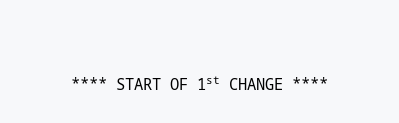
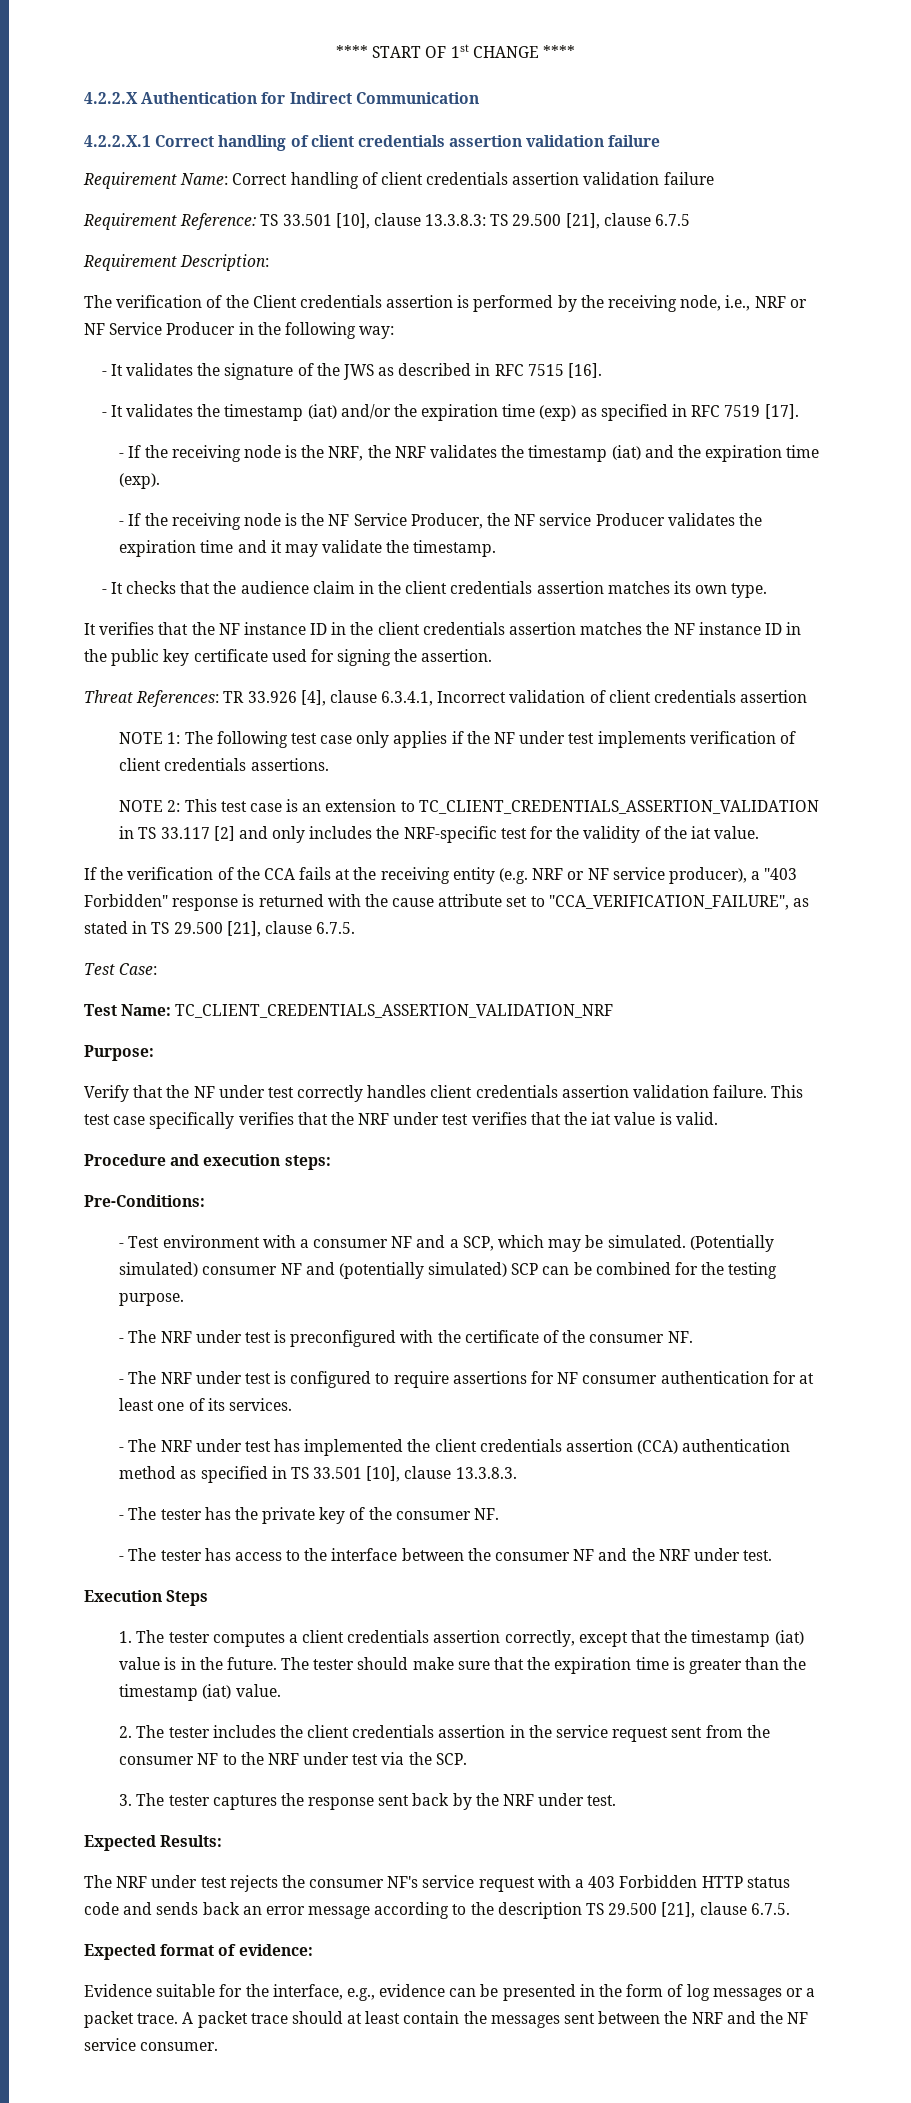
+ 4.2.2.X Authentication for Indirect Communication
+ 4.2.2.X.1 Correct handling of client credentials assertion validation failure
+ Requirement Name: Correct handling of client credentials assertion validation failure
+ Requirement Reference: TS 33.501 [10], clause 13.3.8.3: TS 29.500 [21], clause 6.7.5
+ Requirement Description:
+ The verification of the Client credentials assertion is performed by the receiving node, i.e., NRF or NF Service Producer in the following way:
+ - It validates the signature of the JWS as described in RFC 7515 [16].
+ - It validates the timestamp (iat) and/or the expiration time (exp) as specified in RFC 7519 [17].
+ - If the receiving node is the NRF, the NRF validates the timestamp (iat) and the expiration time (exp).
+ - If the receiving node is the NF Service Producer, the NF service Producer validates the expiration time and it may validate the timestamp.
+ - It checks that the audience claim in the client credentials assertion matches its own type.
+ It verifies that the NF instance ID in the client credentials assertion matches the NF instance ID in the public key certificate used for signing the assertion.
+ Threat References: TR 33.926 [4], clause 6.3.4.1, Incorrect validation of client credentials assertion
+ NOTE 1: The following test case only applies if the NF under test implements verification of client credentials assertions.
+ NOTE 2: This test case is an extension to TC_CLIENT_CREDENTIALS_ASSERTION_VALIDATION in TS 33.117 [2] and only includes the NRF-specific test for the validity of the iat value.
+ If the verification of the CCA fails at the receiving entity (e.g. NRF or NF service producer), a "403 Forbidden" response is returned with the cause attribute set to "CCA_VERIFICATION_FAILURE", as stated in TS 29.500 [21], clause 6.7.5.
+ Test Case:
+ Test Name: TC_CLIENT_CREDENTIALS_ASSERTION_VALIDATION_NRF
+ Purpose:
+ Verify that the NF under test correctly handles client credentials assertion validation failure. This test case specifically verifies that the NRF under test verifies that the iat value is valid.
+ Procedure and execution steps:
+ Pre-Conditions:
+ - Test environment with a consumer NF and a SCP, which may be simulated. (Potentially simulated) consumer NF and (potentially simulated) SCP can be combined for the testing purpose.
+ - The NRF under test is preconfigured with the certificate of the consumer NF.
+ - The NRF under test is configured to require assertions for NF consumer authentication for at least one of its services.
+ - The NRF under test has implemented the client credentials assertion (CCA) authentication method as specified in TS 33.501 [10], clause 13.3.8.3.
+ - The tester has the private key of the consumer NF.
+ - The tester has access to the interface between the consumer NF and the NRF under test.
+ Execution Steps
+ 1. The tester computes a client credentials assertion correctly, except that the timestamp (iat) value is in the future. The tester should make sure that the expiration time is greater than the timestamp (iat) value.
+ 2. The tester includes the client credentials assertion in the service request sent from the consumer NF to the NRF under test via the SCP.
+ 3. The tester captures the response sent back by the NRF under test.
+ Expected Results:
+ The NRF under test rejects the consumer NF's service request with a 403 Forbidden HTTP status code and sends back an error message according to the description TS 29.500 [21], clause 6.7.5.
+ Expected format of evidence:
+ Evidence suitable for the interface, e.g., evidence can be presented in the form of log messages or a packet trace. A packet trace should at least contain the messages sent between the NRF and the NF service consumer.

